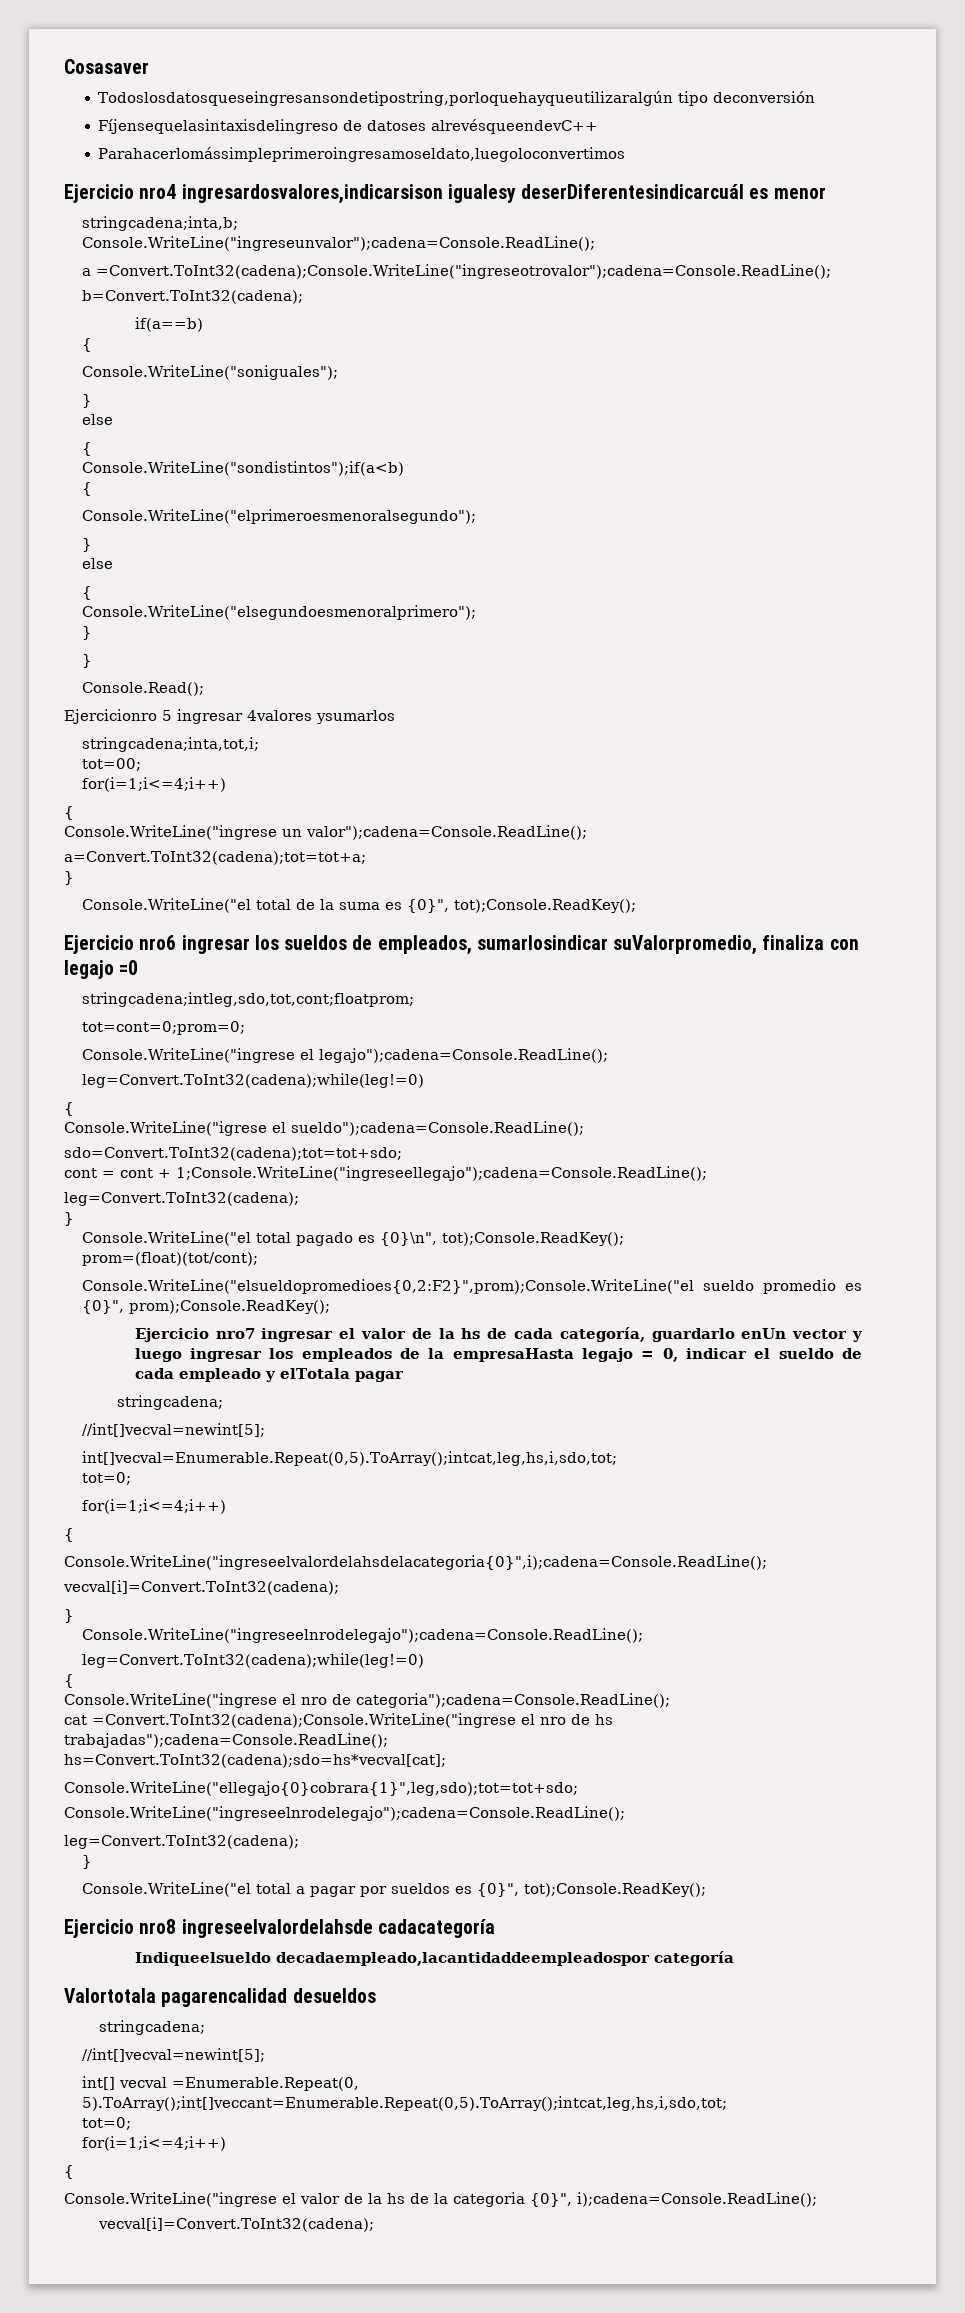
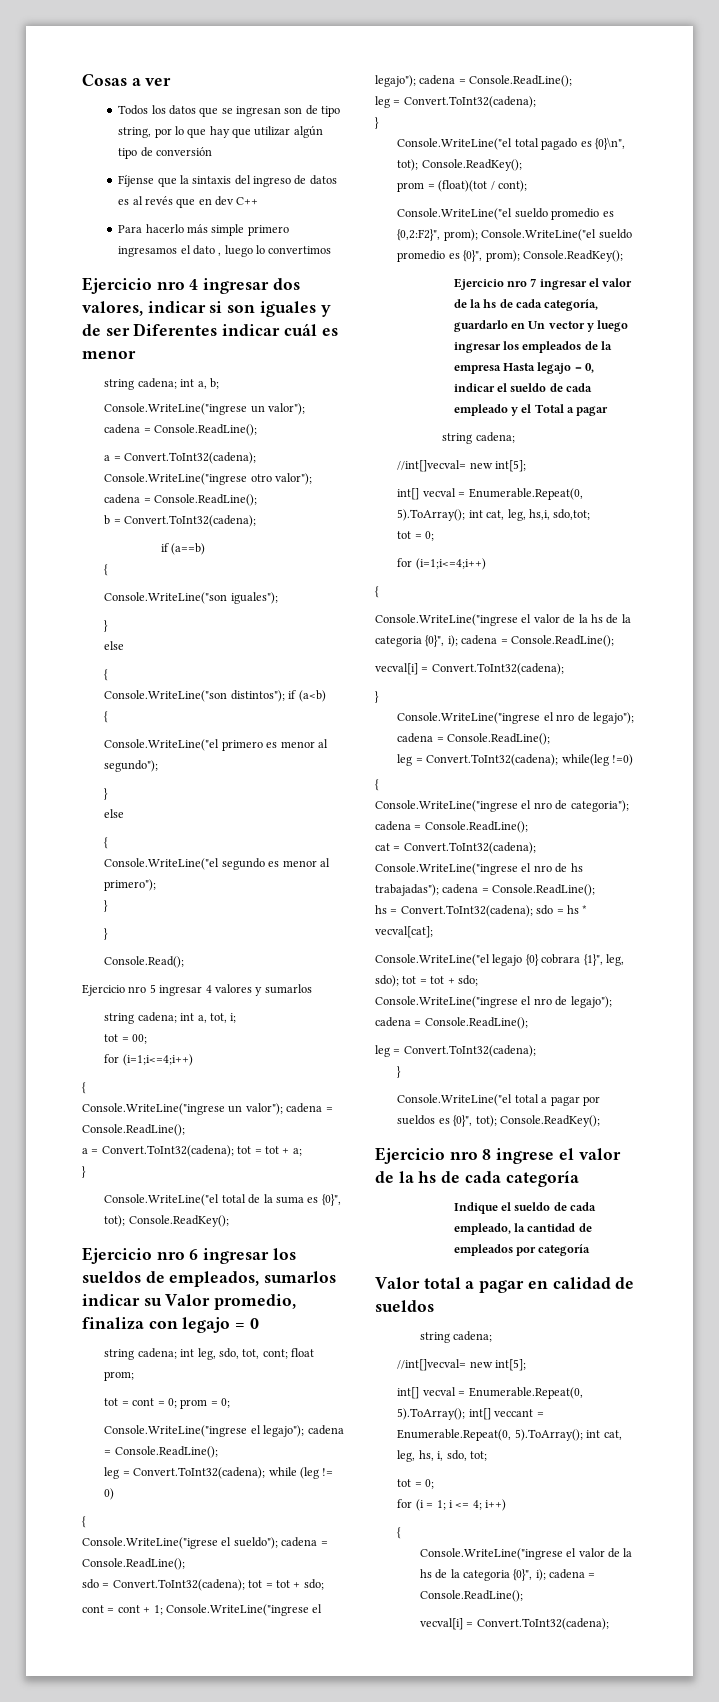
- Cosasaver
- Todoslosdatosqueseingresansondetipostring,porloquehayqueutilizaralgún tipo deconversión
- Fíjensequelasintaxisdelingreso de datoses alrevésqueendevC++
- Parahacerlomássimpleprimeroingresamoseldato,luegoloconvertimos
- Ejercicio nro4 ingresardosvalores,indicarsison igualesy deserDiferentesindicarcuál es menor
- stringcadena;inta,b;
- Console.WriteLine("ingreseunvalor");cadena=Console.ReadLine();
- a =Convert.ToInt32(cadena);Console.WriteLine("ingreseotrovalor");cadena=Console.ReadLine();
- b=Convert.ToInt32(cadena);
- if(a==b)
+ Cosas a ver
+ Todos los datos que se ingresan son de tipo string, por lo que hay que utilizar algún tipo de conversión
+ Fíjense que la sintaxis del ingreso de datos es al revés que en dev C++
+ Para hacerlo más simple primero ingresamos el dato , luego lo convertimos
+ Ejercicio nro 4 ingresar dos valores, indicar si son iguales y de ser Diferentes indicar cuál es menor
+ string cadena; int a, b;
+ Console.WriteLine("ingrese un valor"); cadena = Console.ReadLine();
+ a = Convert.ToInt32(cadena); Console.WriteLine("ingrese otro valor"); cadena = Console.ReadLine();
+ b = Convert.ToInt32(cadena);
+ if (a==b)
  {
- Console.WriteLine("soniguales");
+ Console.WriteLine("son iguales");
  }
  else
  {
- Console.WriteLine("sondistintos");if(a<b)
+ Console.WriteLine("son distintos"); if (a<b)
  {
- Console.WriteLine("elprimeroesmenoralsegundo");
+ Console.WriteLine("el primero es menor al segundo");
  }
  else
  {
- Console.WriteLine("elsegundoesmenoralprimero");
+ Console.WriteLine("el segundo es menor al primero");
  }
  }
  Console.Read();
- Ejercicionro 5 ingresar 4valores ysumarlos
- stringcadena;inta,tot,i;
- tot=00;
- for(i=1;i<=4;i++)
+ Ejercicio nro 5 ingresar 4 valores y sumarlos
+ string cadena; int a, tot, i;
+ tot = 00;
+ for (i=1;i<=4;i++)
  {
- Console.WriteLine("ingrese un valor");cadena=Console.ReadLine();
- a=Convert.ToInt32(cadena);tot=tot+a;
+ Console.WriteLine("ingrese un valor"); cadena = Console.ReadLine();
+ a = Convert.ToInt32(cadena); tot = tot + a;
- Console.WriteLine("el total de la suma es {0}", tot);Console.ReadKey();
- Ejercicio nro6 ingresar los sueldos de empleados, sumarlosindicar suValorpromedio, finaliza con legajo =0
- stringcadena;intleg,sdo,tot,cont;floatprom;
- tot=cont=0;prom=0;
- Console.WriteLine("ingrese el legajo");cadena=Console.ReadLine();
- leg=Convert.ToInt32(cadena);while(leg!=0)
+ Console.WriteLine("el total de la suma es {0}", tot); Console.ReadKey();
+ Ejercicio nro 6 ingresar los sueldos de empleados, sumarlos indicar su Valor promedio, finaliza con legajo = 0
+ string cadena; int leg, sdo, tot, cont; float prom;
+ tot = cont = 0; prom = 0;
+ Console.WriteLine("ingrese el legajo"); cadena = Console.ReadLine();
+ leg = Convert.ToInt32(cadena); while (leg != 0)
  {
- Console.WriteLine("igrese el sueldo");cadena=Console.ReadLine();
- sdo=Convert.ToInt32(cadena);tot=tot+sdo;
- cont = cont + 1;Console.WriteLine("ingreseellegajo");cadena=Console.ReadLine();
- leg=Convert.ToInt32(cadena);
+ Console.WriteLine("igrese el sueldo"); cadena = Console.ReadLine();
+ sdo = Convert.ToInt32(cadena); tot = tot + sdo;
+ cont = cont + 1; Console.WriteLine("ingrese el legajo"); cadena = Console.ReadLine();
+ leg = Convert.ToInt32(cadena);
- Console.WriteLine("el total pagado es {0}\n", tot);Console.ReadKey();
- prom=(float)(tot/cont);
- Console.WriteLine("elsueldopromedioes{0,2:F2}",prom);Console.WriteLine("el sueldo promedio es {0}", prom);Console.ReadKey();
- Ejercicio nro7 ingresar el valor de la hs de cada categoría, guardarlo enUn vector y luego ingresar los empleados de la empresaHasta legajo = 0, indicar el sueldo de cada empleado y elTotala pagar
- stringcadena;
- //int[]vecval=newint[5];
- int[]vecval=Enumerable.Repeat(0,5).ToArray();intcat,leg,hs,i,sdo,tot;
- tot=0;
- for(i=1;i<=4;i++)
+ Console.WriteLine("el total pagado es {0}\n", tot); Console.ReadKey();
+ prom = (float)(tot / cont);
+ Console.WriteLine("el sueldo promedio es {0,2:F2}", prom); Console.WriteLine("el sueldo promedio es {0}", prom); Console.ReadKey();
+ Ejercicio nro 7 ingresar el valor de la hs de cada categoría, guardarlo en Un vector y luego ingresar los empleados de la empresa Hasta legajo = 0, indicar el sueldo de cada empleado y el Total a pagar
+ string cadena;
+ //int[]vecval= new int[5];
+ int[] vecval = Enumerable.Repeat(0, 5).ToArray(); int cat, leg, hs,i, sdo,tot;
+ tot = 0;
+ for (i=1;i<=4;i++)
  {
- Console.WriteLine("ingreseelvalordelahsdelacategoria{0}",i);cadena=Console.ReadLine();
- vecval[i]=Convert.ToInt32(cadena);
+ Console.WriteLine("ingrese el valor de la hs de la categoria {0}", i); cadena = Console.ReadLine();
+ vecval[i] = Convert.ToInt32(cadena);
  }
- Console.WriteLine("ingreseelnrodelegajo");cadena=Console.ReadLine();
- leg=Convert.ToInt32(cadena);while(leg!=0)
+ Console.WriteLine("ingrese el nro de legajo"); cadena = Console.ReadLine();
+ leg = Convert.ToInt32(cadena); while(leg !=0)
  {
- Console.WriteLine("ingrese el nro de categoria");cadena=Console.ReadLine();
- cat =Convert.ToInt32(cadena);Console.WriteLine("ingrese el nro de hs trabajadas");cadena=Console.ReadLine();
- hs=Convert.ToInt32(cadena);sdo=hs*vecval[cat];
- Console.WriteLine("ellegajo{0}cobrara{1}",leg,sdo);tot=tot+sdo;
- Console.WriteLine("ingreseelnrodelegajo");cadena=Console.ReadLine();
- leg=Convert.ToInt32(cadena);
+ Console.WriteLine("ingrese el nro de categoria"); cadena = Console.ReadLine();
+ cat = Convert.ToInt32(cadena); Console.WriteLine("ingrese el nro de hs trabajadas"); cadena = Console.ReadLine();
+ hs = Convert.ToInt32(cadena); sdo = hs * vecval[cat];
+ Console.WriteLine("el legajo {0} cobrara {1}", leg, sdo); tot = tot + sdo;
+ Console.WriteLine("ingrese el nro de legajo"); cadena = Console.ReadLine();
+ leg = Convert.ToInt32(cadena);
  }
- Console.WriteLine("el total a pagar por sueldos es {0}", tot);Console.ReadKey();
- Ejercicio nro8 ingreseelvalordelahsde cadacategoría
- Indiqueelsueldo decadaempleado,lacantidaddeempleadospor categoría
- Valortotala pagarencalidad desueldos
- stringcadena;
- //int[]vecval=newint[5];
- int[] vecval =Enumerable.Repeat(0, 5).ToArray();int[]veccant=Enumerable.Repeat(0,5).ToArray();intcat,leg,hs,i,sdo,tot;
- tot=0;
- for(i=1;i<=4;i++)
+ Console.WriteLine("el total a pagar por sueldos es {0}", tot); Console.ReadKey();
+ Ejercicio nro 8 ingrese el valor de la hs de cada categoría
+ Indique el sueldo de cada empleado, la cantidad de empleados por categoría
+ Valor total a pagar en calidad de sueldos
+ string cadena;
+ //int[]vecval= new int[5];
+ int[] vecval = Enumerable.Repeat(0, 5).ToArray(); int[] veccant = Enumerable.Repeat(0, 5).ToArray(); int cat, leg, hs, i, sdo, tot;
+ tot = 0;
+ for (i = 1; i <= 4; i++)
  {
- Console.WriteLine("ingrese el valor de la hs de la categoria {0}", i);cadena=Console.ReadLine();
- vecval[i]=Convert.ToInt32(cadena);
+ Console.WriteLine("ingrese el valor de la hs de la categoria {0}", i); cadena = Console.ReadLine();
+ vecval[i] = Convert.ToInt32(cadena);

